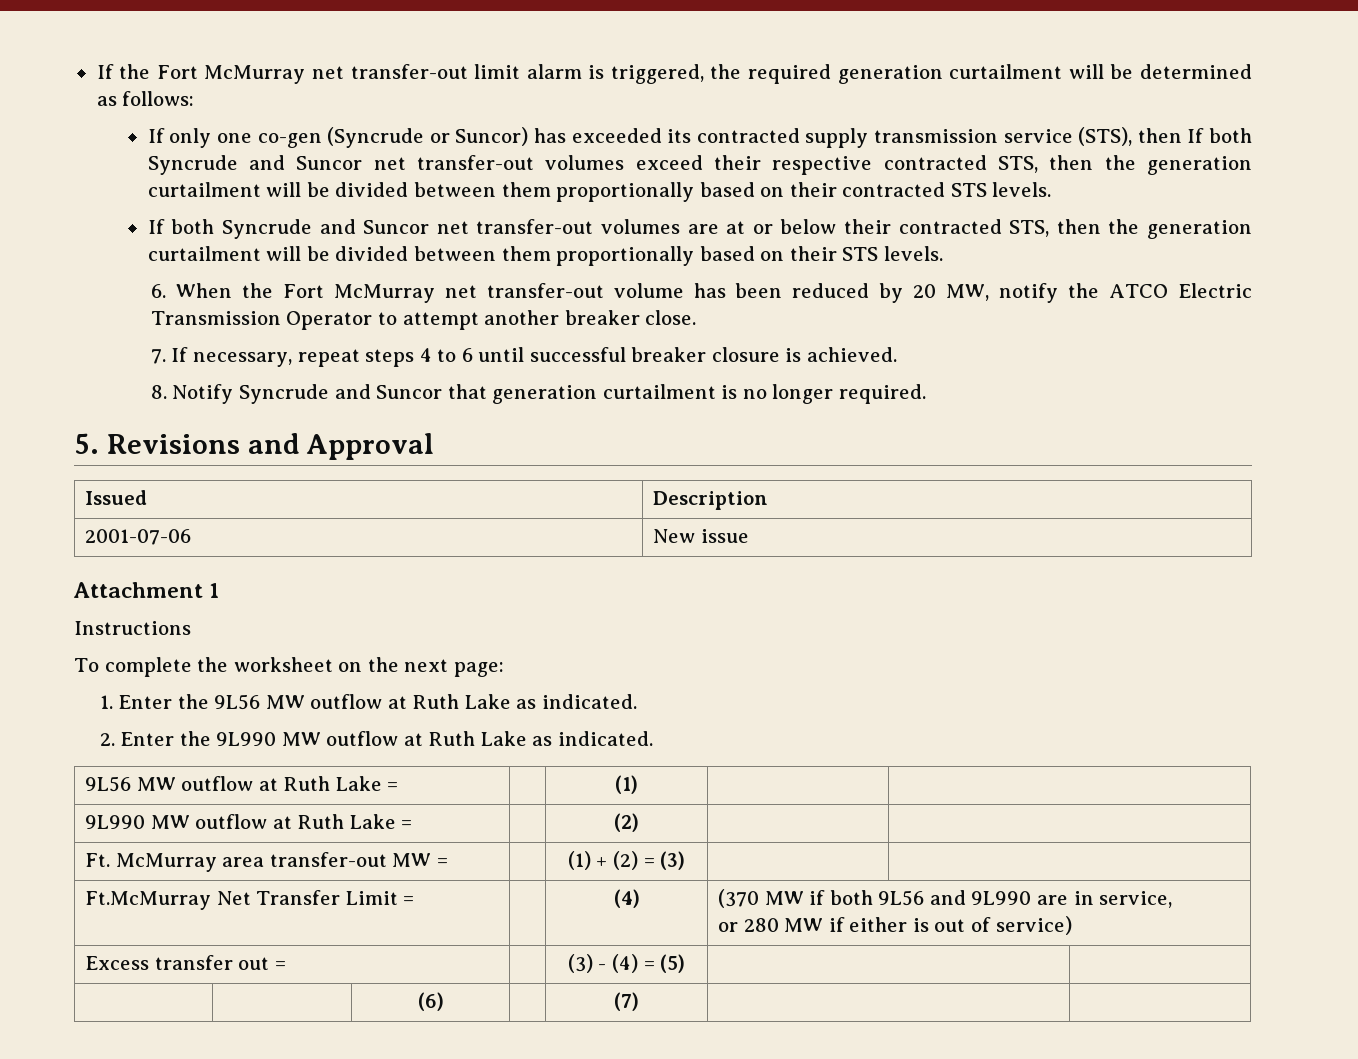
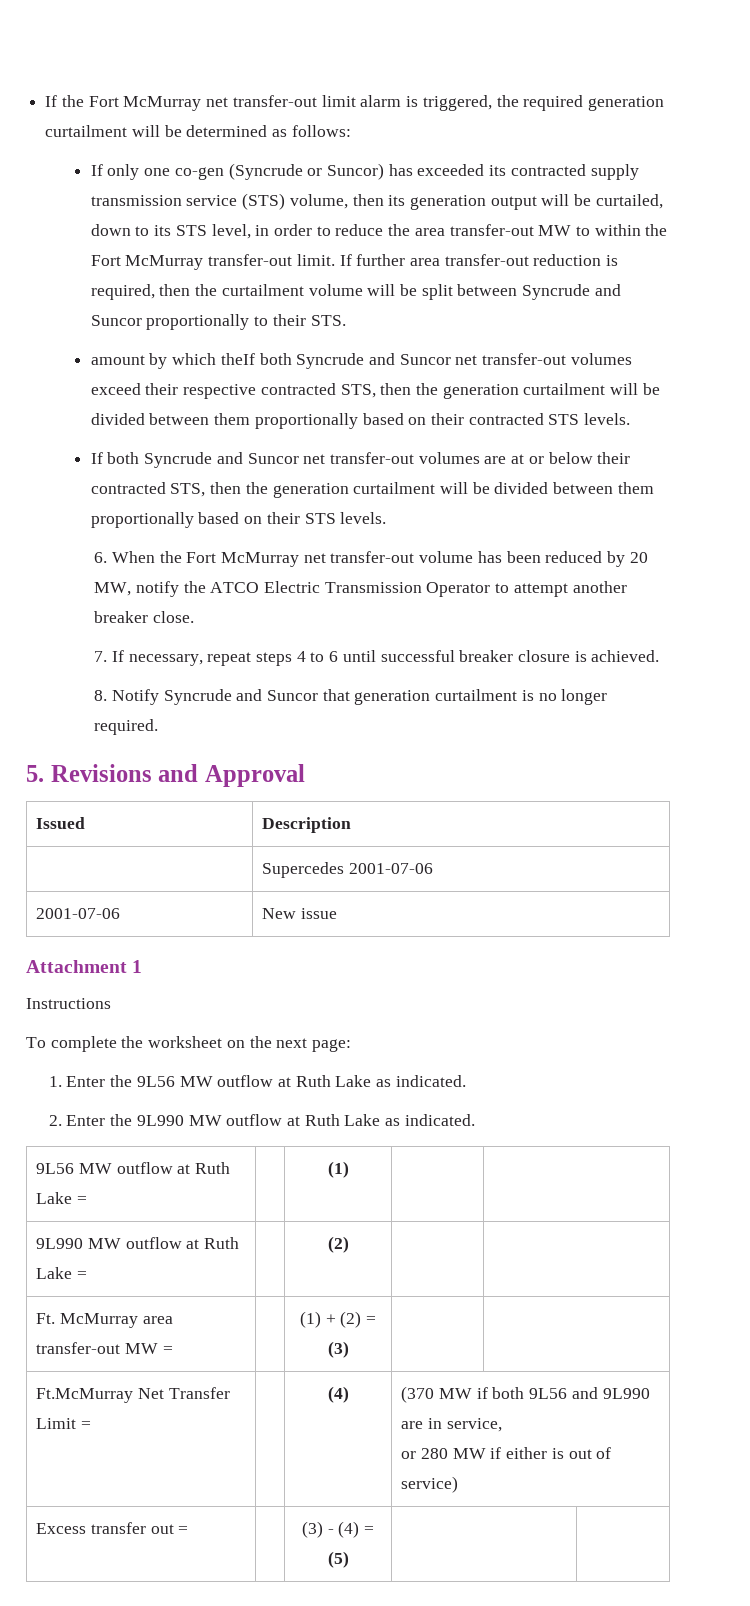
- If only one co-gen (Syncrude or Suncor) has exceeded its contracted supply transmission service (STS), then If both Syncrude and Suncor net transfer-out volumes exceed their respective contracted STS, then the generation curtailment will be divided between them proportionally based on their contracted STS levels.
+ If only one co-gen (Syncrude or Suncor) has exceeded its contracted supply transmission service (STS) volume, then its generation output will be curtailed, down to its STS level, in order to reduce the area transfer-out MW to within the Fort McMurray transfer-out limit. If further area transfer-out reduction is required, then the curtailment volume will be split between Syncrude and Suncor proportionally to their STS.
+ amount by which theIf both Syncrude and Suncor net transfer-out volumes exceed their respective contracted STS, then the generation curtailment will be divided between them proportionally based on their contracted STS levels.
+ | Supercedes 2001-07-06
- | | (6) | | (7) | |

